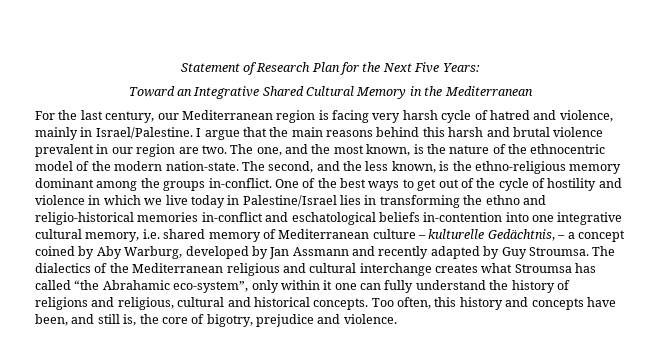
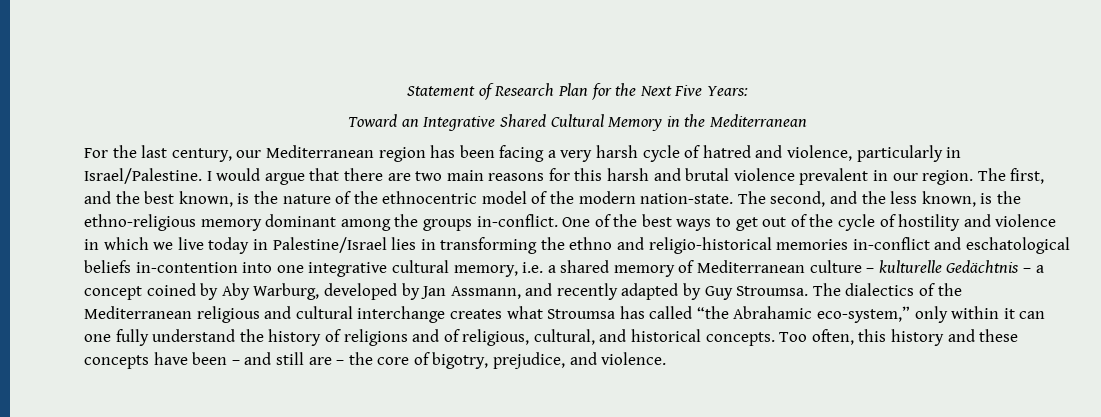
- For the last century, our Mediterranean region is facing very harsh cycle of hatred and violence, mainly in Israel/Palestine.
+ For the last century, our Mediterranean region has been facing a very harsh cycle of hatred and violence, particularly in Israel/Palestine.
- I argue that the main reasons behind this harsh and brutal violence prevalent in our region are two. The one, and the most known, is the nature of the ethnocentric model of the modern nation-state.
+ I would argue that there are two main reasons for this harsh and brutal violence prevalent in our region. The first, and the best known, is the nature of the ethnocentric model of the modern nation-state.
- One of the best ways to get out of the cycle of hostility and violence in which we live today in Palestine/Israel lies in transforming the ethno and religio-historical memories in-conflict and eschatological beliefs in-contention into one integrative cultural memory, i.e. shared memory of Mediterranean culture – kulturelle Gedächtnis, – a concept coined by Aby Warburg, developed by Jan Assmann and recently adapted by Guy Stroumsa.
+ One of the best ways to get out of the cycle of hostility and violence in which we live today in Palestine/Israel lies in transforming the ethno and religio-historical memories in-conflict and eschatological beliefs in-contention into one integrative cultural memory, i.e. a shared memory of Mediterranean culture – kulturelle Gedächtnis – a concept coined by Aby Warburg, developed by Jan Assmann, and recently adapted by Guy Stroumsa.
- The dialectics of the Mediterranean religious and cultural interchange creates what Stroumsa has called “the Abrahamic eco-system”, only within it one can fully understand the history of religions and religious, cultural and historical concepts.
+ The dialectics of the Mediterranean religious and cultural interchange creates what Stroumsa has called “the Abrahamic eco-system,” only within it can one fully understand the history of religions and of religious, cultural, and historical concepts.
- Too often, this history and concepts have been, and still is, the core of bigotry, prejudice and violence.
+ Too often, this history and these concepts have been – and still are – the core of bigotry, prejudice, and violence.

